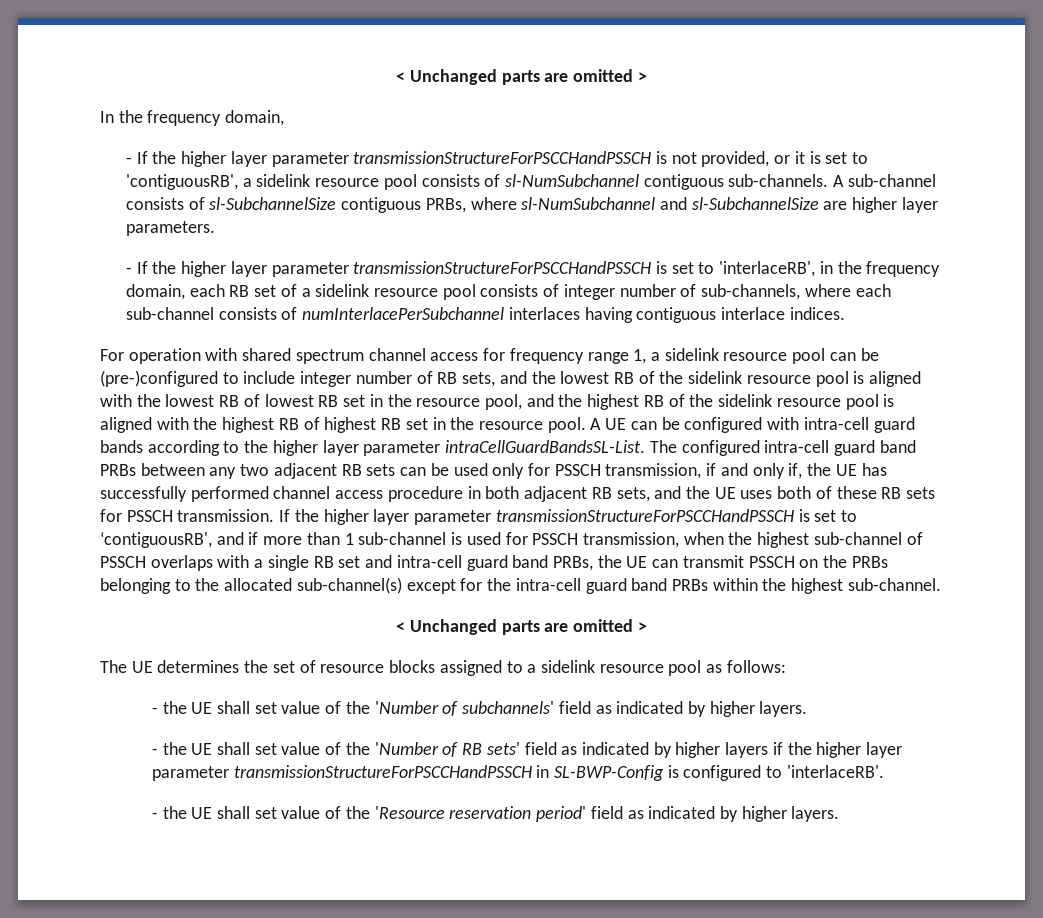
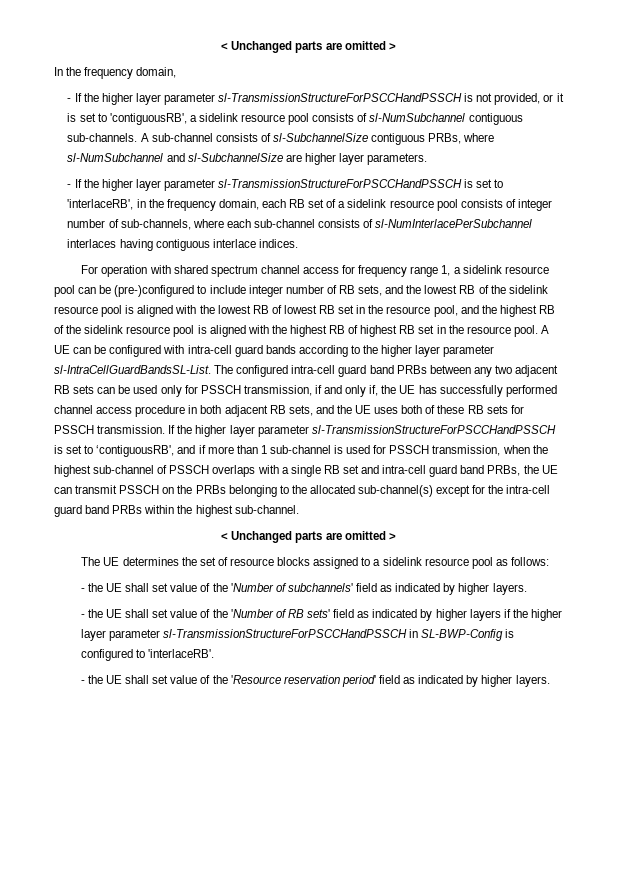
- - If the higher layer parameter transmissionStructureForPSCCHandPSSCH is not provided, or it is set to 'contiguousRB', a sidelink resource pool consists of sl-NumSubchannel contiguous sub-channels.
+ - If the higher layer parameter sl-TransmissionStructureForPSCCHandPSSCH is not provided, or it is set to 'contiguousRB', a sidelink resource pool consists of sl-NumSubchannel contiguous sub-channels.
- - If the higher layer parameter transmissionStructureForPSCCHandPSSCH is set to 'interlaceRB', in the frequency domain, each RB set of a sidelink resource pool consists of integer number of sub-channels, where each sub-channel consists of numInterlacePerSubchannel interlaces having contiguous interlace indices.
+ - If the higher layer parameter sl-TransmissionStructureForPSCCHandPSSCH is set to 'interlaceRB', in the frequency domain, each RB set of a sidelink resource pool consists of integer number of sub-channels, where each sub-channel consists of sl-NumInterlacePerSubchannel interlaces having contiguous interlace indices.
- A UE can be configured with intra-cell guard bands according to the higher layer parameter intraCellGuardBandsSL-List.
+ A UE can be configured with intra-cell guard bands according to the higher layer parameter sl-IntraCellGuardBandsSL-List.
- If the higher layer parameter transmissionStructureForPSCCHandPSSCH is set to ‘contiguousRB', and if more than 1 sub-channel is used for PSSCH transmission, when the highest sub-channel of PSSCH overlaps with a single RB set and intra-cell guard band PRBs, the UE can transmit PSSCH on the PRBs belonging to the allocated sub-channel(s) except for the intra-cell guard band PRBs within the highest sub-channel.
+ If the higher layer parameter sl-TransmissionStructureForPSCCHandPSSCH is set to ‘contiguousRB', and if more than 1 sub-channel is used for PSSCH transmission, when the highest sub-channel of PSSCH overlaps with a single RB set and intra-cell guard band PRBs, the UE can transmit PSSCH on the PRBs belonging to the allocated sub-channel(s) except for the intra-cell guard band PRBs within the highest sub-channel.
- - the UE shall set value of the 'Number of RB sets' field as indicated by higher layers if the higher layer parameter transmissionStructureForPSCCHandPSSCH in SL-BWP-Config is configured to 'interlaceRB'.
+ - the UE shall set value of the 'Number of RB sets' field as indicated by higher layers if the higher layer parameter sl-TransmissionStructureForPSCCHandPSSCH in SL-BWP-Config is configured to 'interlaceRB'.

